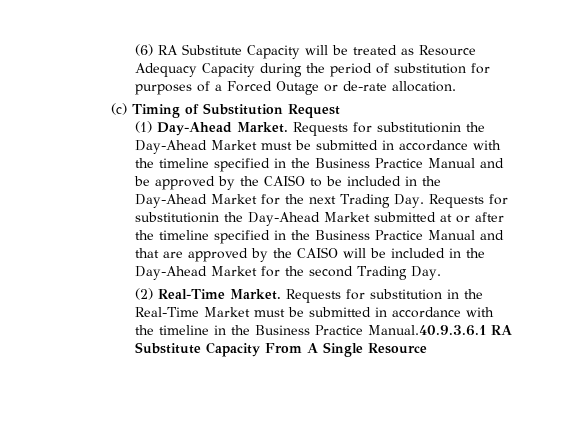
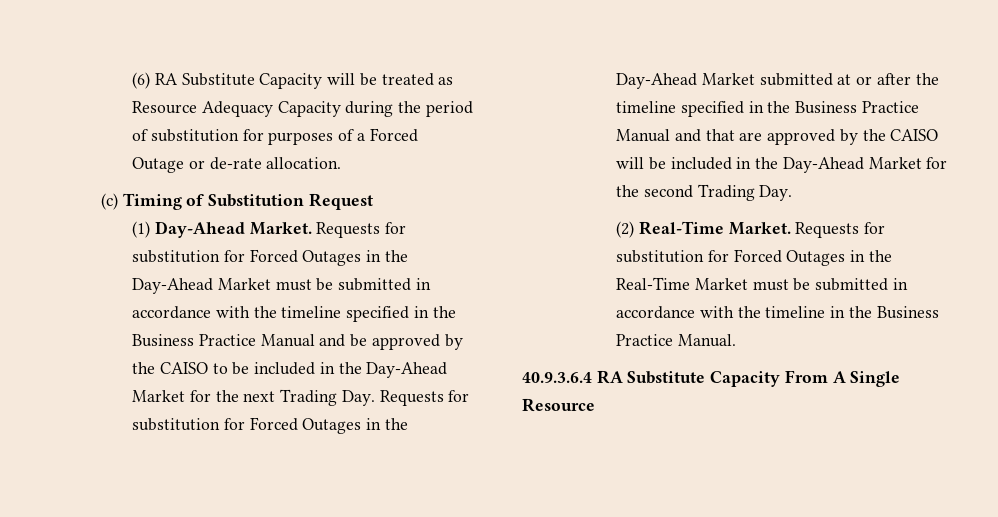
- Requests for substitutionin the Day-Ahead Market must be submitted in accordance with the timeline specified in the Business Practice Manual and be approved by the CAISO to be included in the Day-Ahead Market for the next Trading Day. Requests for substitutionin the Day-Ahead Market submitted at or after the timeline specified in the Business Practice Manual and that are approved by the CAISO will be included in the Day-Ahead Market for the second Trading Day.
+ Requests for substitution for Forced Outages in the Day-Ahead Market must be submitted in accordance with the timeline specified in the Business Practice Manual and be approved by the CAISO to be included in the Day-Ahead Market for the next Trading Day. Requests for substitution for Forced Outages in the Day-Ahead Market submitted at or after the timeline specified in the Business Practice Manual and that are approved by the CAISO will be included in the Day-Ahead Market for the second Trading Day.
- Requests for substitution in the Real-Time Market must be submitted in accordance with the timeline in the Business Practice Manual.40.9.3.6.1 RA Substitute Capacity From A Single Resource
+ Requests for substitution for Forced Outages in the Real-Time Market must be submitted in accordance with the timeline in the Business Practice Manual.
+ 40.9.3.6.4 RA Substitute Capacity From A Single Resource

